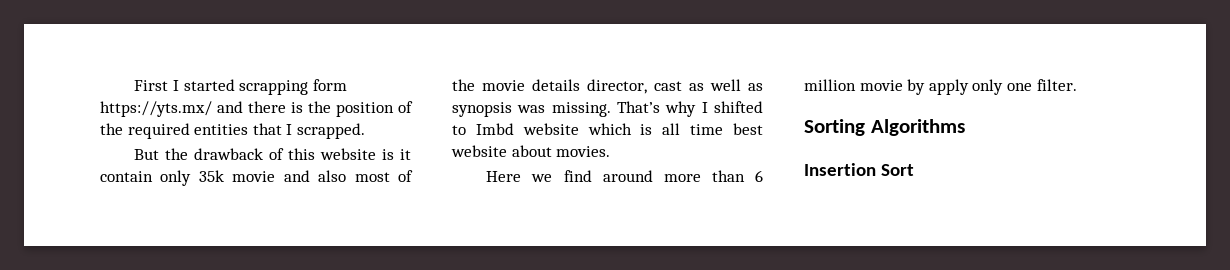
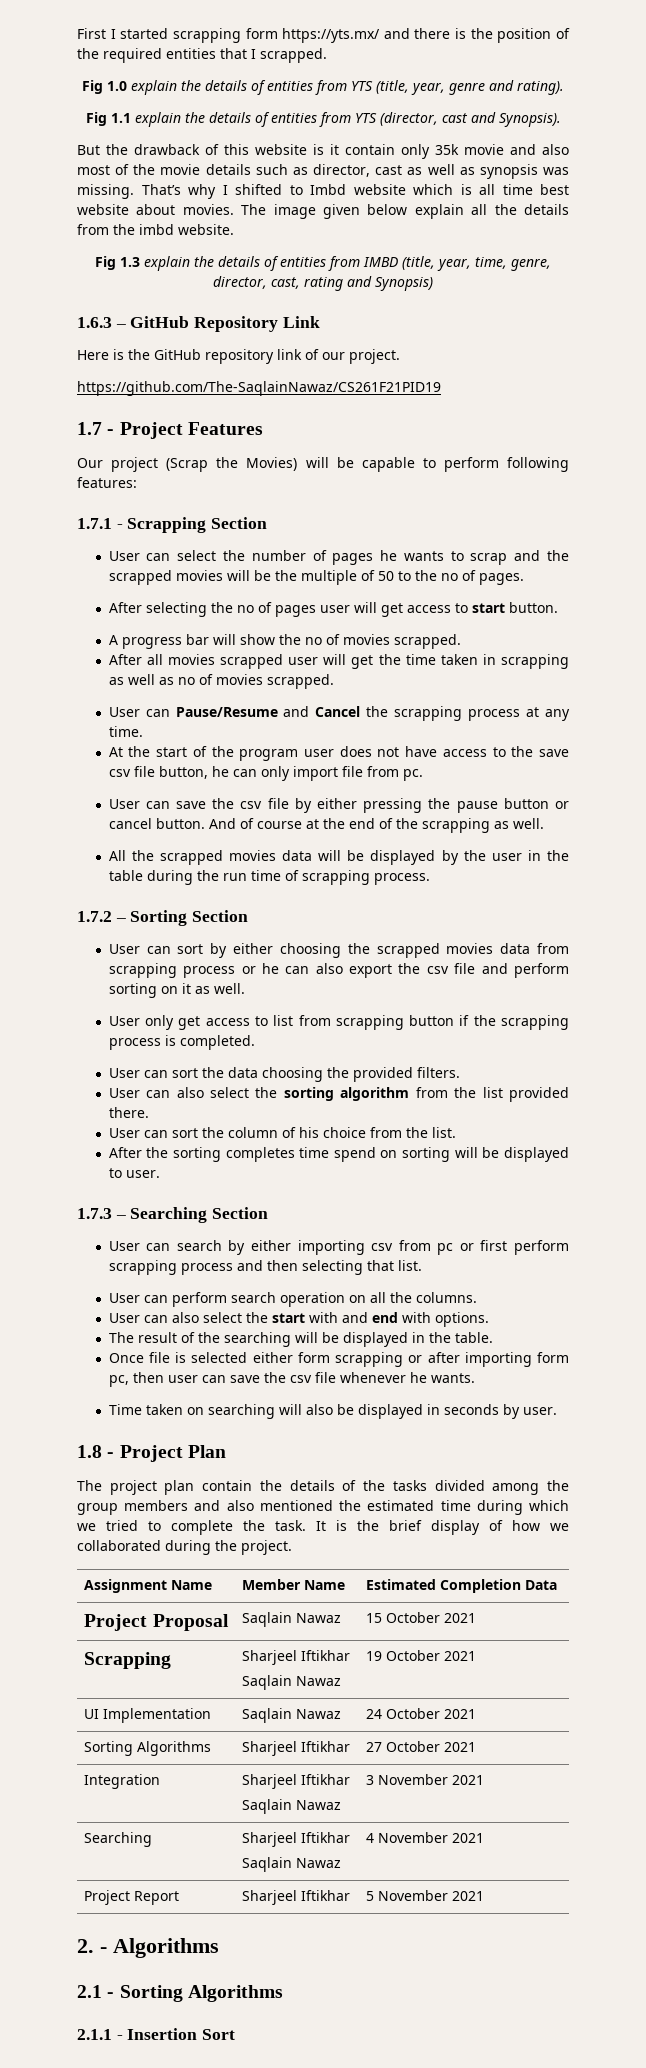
+ Fig 1.0 explain the details of entities from YTS (title, year, genre and rating).
+ Fig 1.1 explain the details of entities from YTS (director, cast and Synopsis).
- But the drawback of this website is it contain only 35k movie and also most of the movie details director, cast as well as synopsis was missing.
+ But the drawback of this website is it contain only 35k movie and also most of the movie details such as director, cast as well as synopsis was missing.
- That’s why I shifted to Imbd website which is all time best website about movies.
- Here we find around more than 6 million movie by apply only one filter.
- Sorting Algorithms
+ That’s why I shifted to Imbd website which is all time best website about movies. The image given below explain all the details from the imbd website.
+ Fig 1.3 explain the details of entities from IMBD (title, year, time, genre, director, cast, rating and Synopsis)
+ 1.6.3 – GitHub Repository Link
+ Here is the GitHub repository link of our project.
+ https://github.com/The-SaqlainNawaz/CS261F21PID19
+ 1.7 - Project Features
+ Our project (Scrap the Movies) will be capable to perform following features:
+ 1.7.1 - Scrapping Section
+ User can select the number of pages he wants to scrap and the scrapped movies will be the multiple of 50 to the no of pages.
+ After selecting the no of pages user will get access to start button.
+ A progress bar will show the no of movies scrapped.
+ After all movies scrapped user will get the time taken in scrapping as well as no of movies scrapped.
+ User can Pause/Resume and Cancel the scrapping process at any time.
+ At the start of the program user does not have access to the save csv file button, he can only import file from pc.
+ User can save the csv file by either pressing the pause button or cancel button. And of course at the end of the scrapping as well.
+ All the scrapped movies data will be displayed by the user in the table during the run time of scrapping process.
+ 1.7.2 – Sorting Section
+ User can sort by either choosing the scrapped movies data from scrapping process or he can also export the csv file and perform sorting on it as well.
+ User only get access to list from scrapping button if the scrapping process is completed.
+ User can sort the data choosing the provided filters.
+ User can also select the sorting algorithm from the list provided there.
+ User can sort the column of his choice from the list.
+ After the sorting completes time spend on sorting will be displayed to user.
+ 1.7.3 – Searching Section
+ User can search by either importing csv from pc or first perform scrapping process and then selecting that list.
+ User can perform search operation on all the columns.
+ User can also select the start with and end with options.
+ The result of the searching will be displayed in the table.
+ Once file is selected either form scrapping or after importing form pc, then user can save the csv file whenever he wants.
+ Time taken on searching will also be displayed in seconds by user.
+ 1.8 - Project Plan
+ The project plan contain the details of the tasks divided among the group members and also mentioned the estimated time during which we tried to complete the task. It is the brief display of how we collaborated during the project.
+ Assignment Name | Member Name | Estimated Completion Data
+ Project Proposal | Saqlain Nawaz | 15 October 2021
+ Scrapping | Sharjeel Iftikhar
+ Saqlain Nawaz | 19 October 2021
+ UI Implementation | Saqlain Nawaz | 24 October 2021
+ Sorting Algorithms | Sharjeel Iftikhar | 27 October 2021
+ Integration | Sharjeel Iftikhar
+ Saqlain Nawaz | 3 November 2021
+ Searching | Sharjeel Iftikhar
+ Saqlain Nawaz | 4 November 2021
+ Project Report | Sharjeel Iftikhar | 5 November 2021
+ 2. - Algorithms
+ 2.1 - Sorting Algorithms
- Insertion Sort
+ 2.1.1 - Insertion Sort

